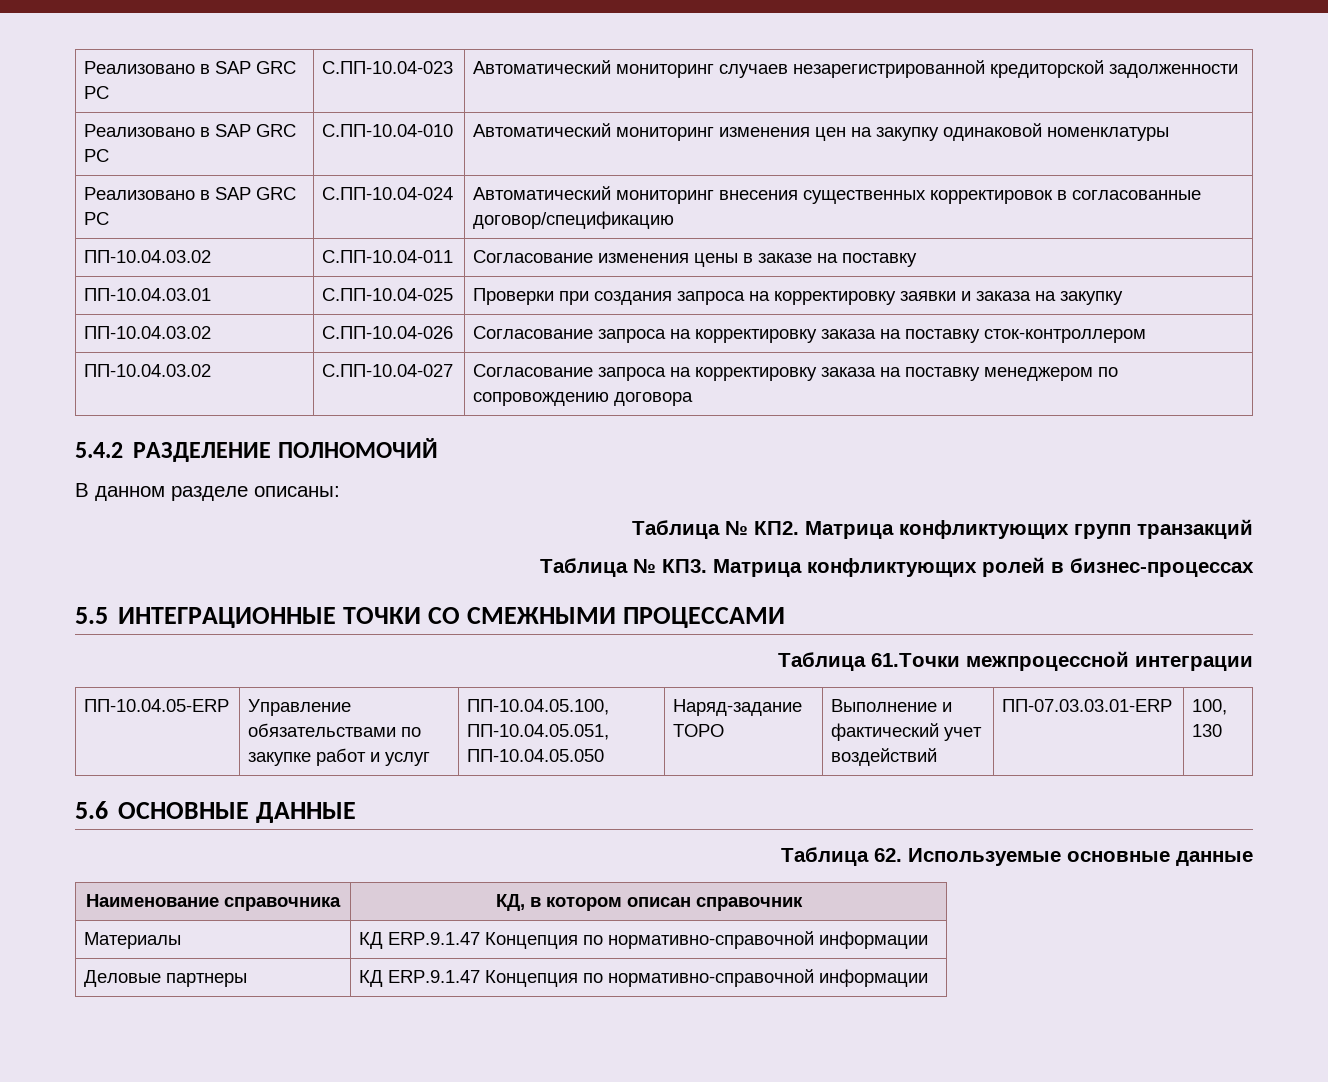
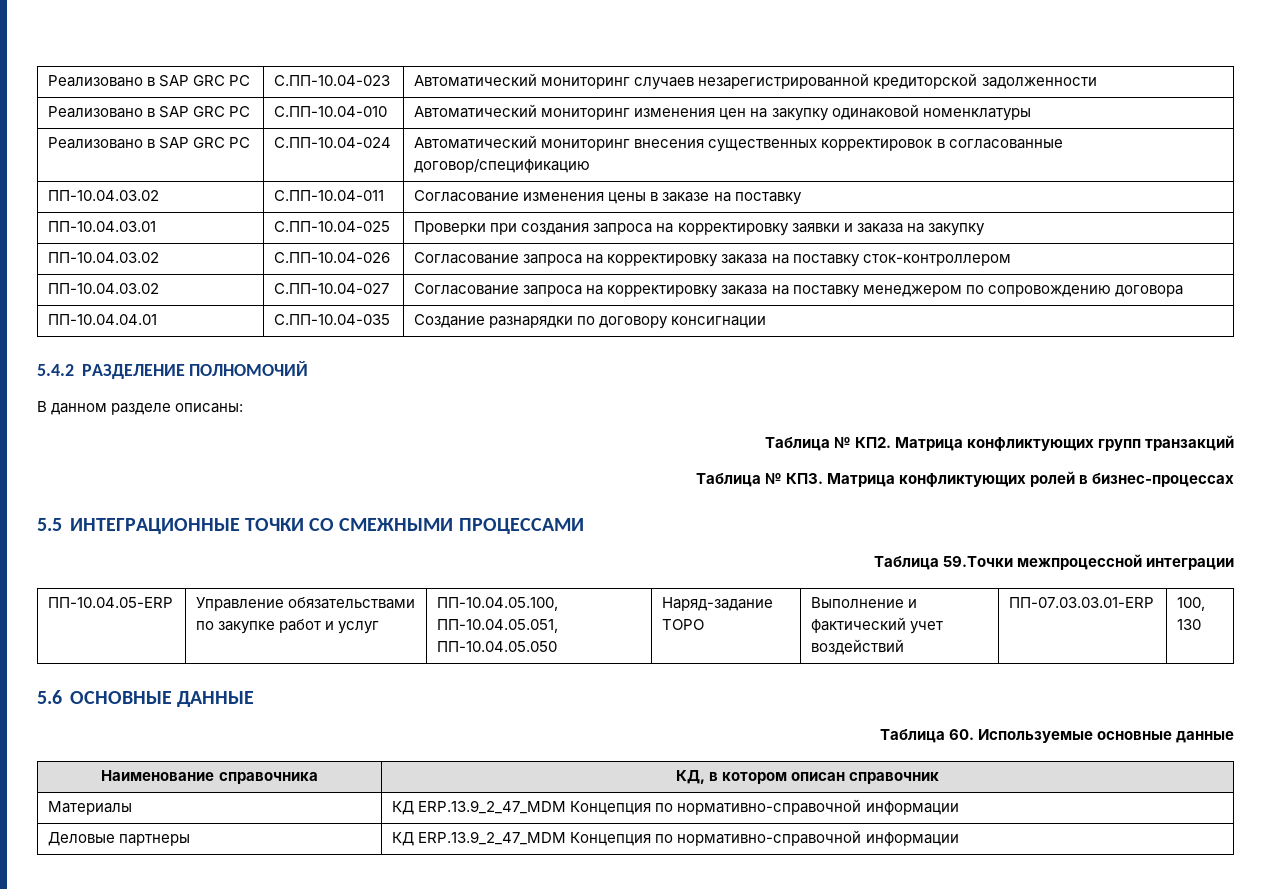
+ ПП-10.04.04.01 | C.ПП-10.04-035 | Создание разнарядки по договору консигнации
- Таблица 61.Точки межпроцессной интеграции
+ Таблица 59.Точки межпроцессной интеграции
- Таблица 62. Используемые основные данные
+ Таблица 60. Используемые основные данные
- Материалы | КД ERP.9.1.47 Концепция по нормативно-справочной информации
+ Материалы | КД ERP.13.9_2_47_MDM Концепция по нормативно-справочной информации
- Деловые партнеры | КД ERP.9.1.47 Концепция по нормативно-справочной информации
+ Деловые партнеры | КД ERP.13.9_2_47_MDM Концепция по нормативно-справочной информации

